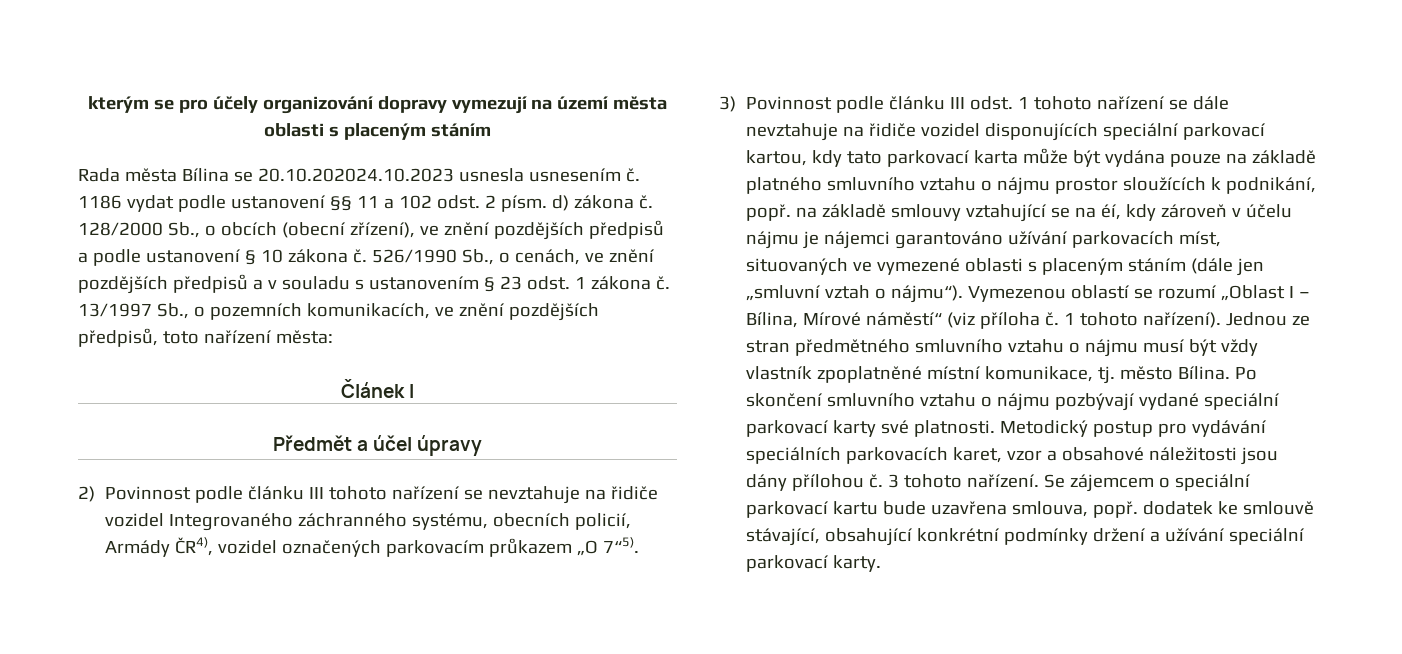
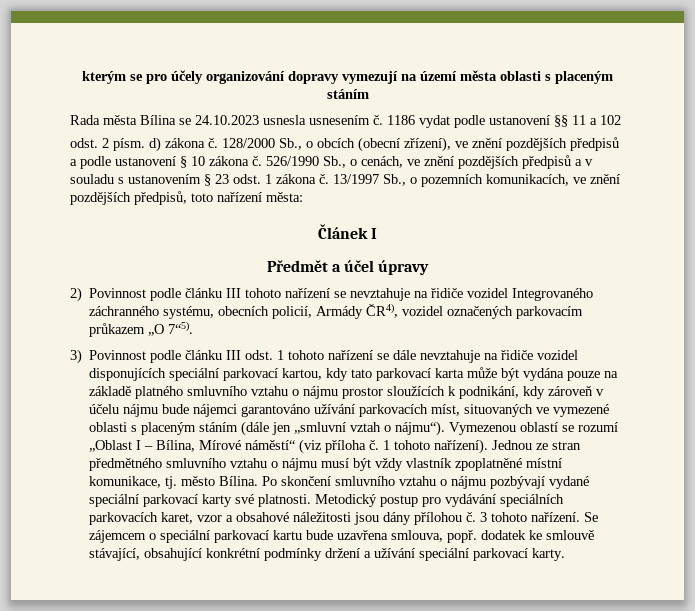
- Rada města Bílina se 20.10.202024.10.2023 usnesla usnesením č.
+ Rada města Bílina se 24.10.2023 usnesla usnesením č.
- 1186 vydat podle ustanovení §§ 11 a 102 odst. 2 písm. d) zákona č.
+ 1186 vydat podle ustanovení §§ 11 a 102
+ odst. 2 písm. d) zákona č.
- 3) Povinnost podle článku III odst. 1 tohoto nařízení se dále nevztahuje na řidiče vozidel disponujících speciální parkovací kartou, kdy tato parkovací karta může být vydána pouze na základě platného smluvního vztahu o nájmu prostor sloužících k podnikání, popř. na základě smlouvy vztahující se na éí, kdy zároveň v účelu nájmu je nájemci garantováno užívání parkovacích míst, situovaných ve vymezené oblasti s placeným stáním (dále jen „smluvní vztah o nájmu“).
+ 3) Povinnost podle článku III odst. 1 tohoto nařízení se dále nevztahuje na řidiče vozidel disponujících speciální parkovací kartou, kdy tato parkovací karta může být vydána pouze na základě platného smluvního vztahu o nájmu prostor sloužících k podnikání, kdy zároveň v účelu nájmu bude nájemci garantováno užívání parkovacích míst, situovaných ve vymezené oblasti s placeným stáním (dále jen „smluvní vztah o nájmu“).

